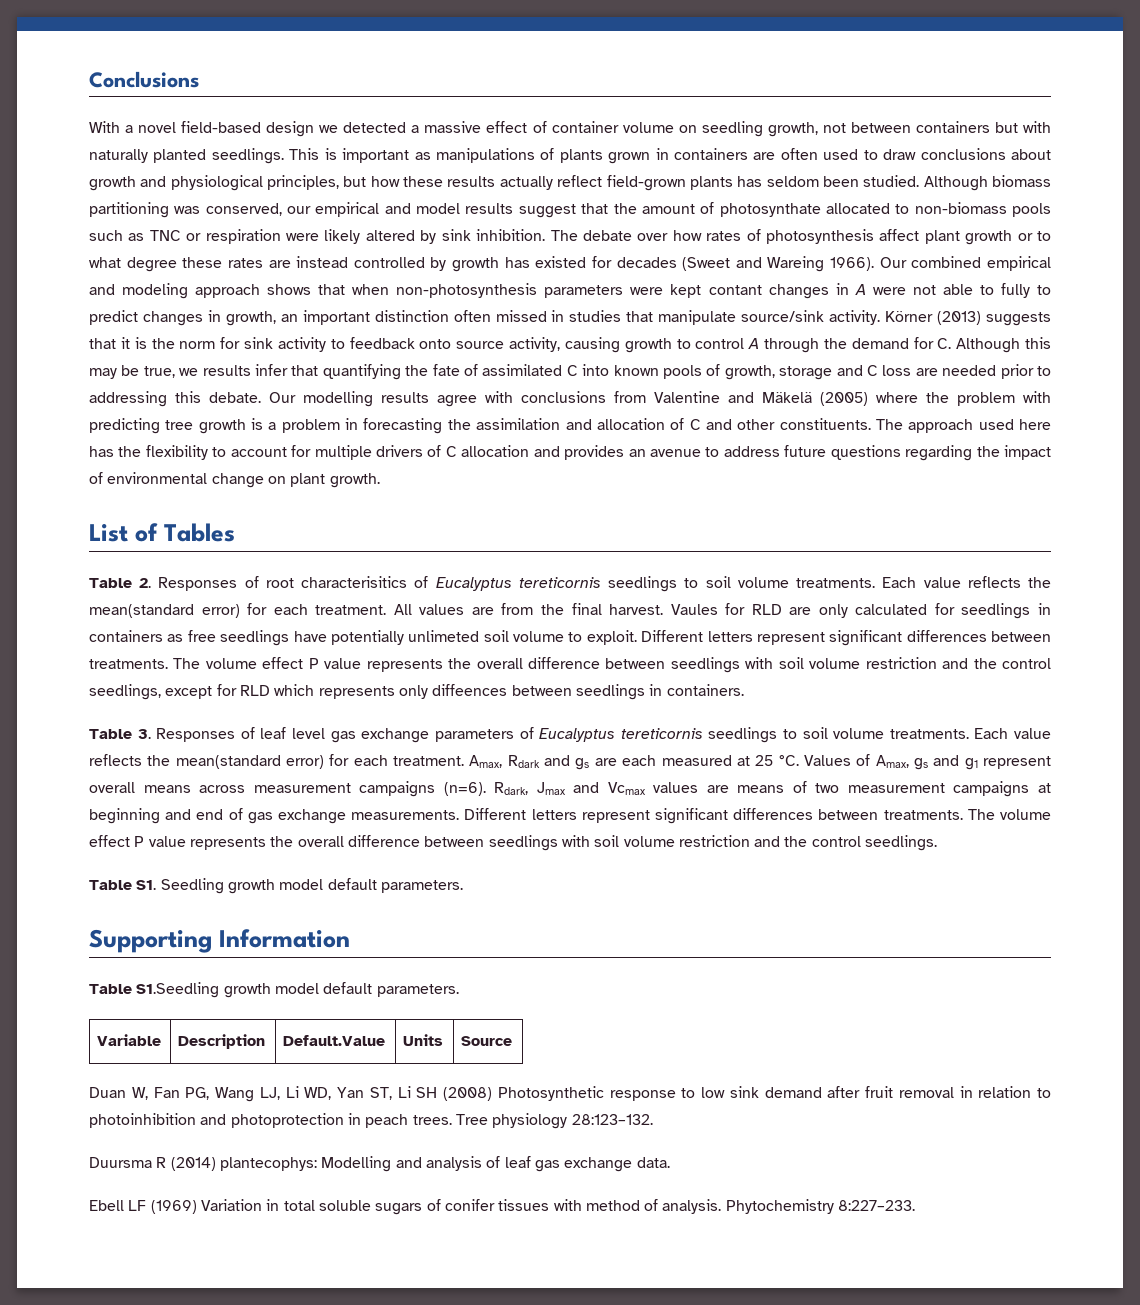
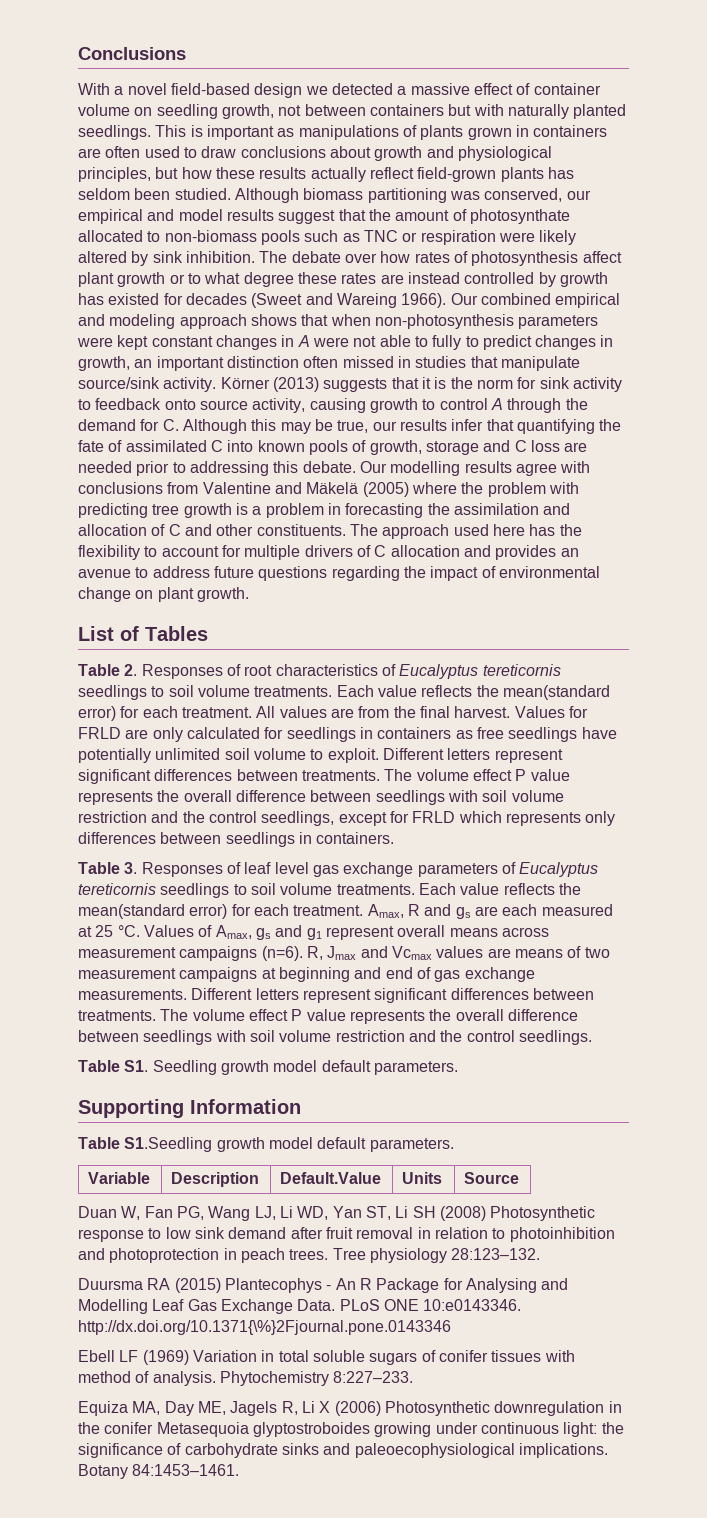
- Our combined empirical and modeling approach shows that when non-photosynthesis parameters were kept contant changes in A were not able to fully to predict changes in growth, an important distinction often missed in studies that manipulate source/sink activity.
+ Our combined empirical and modeling approach shows that when non-photosynthesis parameters were kept constant changes in A were not able to fully to predict changes in growth, an important distinction often missed in studies that manipulate source/sink activity.
- Körner (2013) suggests that it is the norm for sink activity to feedback onto source activity, causing growth to control A through the demand for C. Although this may be true, we results infer that quantifying the fate of assimilated C into known pools of growth, storage and C loss are needed prior to addressing this debate.
+ Körner (2013) suggests that it is the norm for sink activity to feedback onto source activity, causing growth to control A through the demand for C. Although this may be true, our results infer that quantifying the fate of assimilated C into known pools of growth, storage and C loss are needed prior to addressing this debate.
- Table 2. Responses of root characterisitics of Eucalyptus tereticornis seedlings to soil volume treatments.
+ Table 2. Responses of root characteristics of Eucalyptus tereticornis seedlings to soil volume treatments.
- Vaules for RLD are only calculated for seedlings in containers as free seedlings have potentially unlimeted soil volume to exploit.
+ Values for FRLD are only calculated for seedlings in containers as free seedlings have potentially unlimited soil volume to exploit.
- The volume effect P value represents the overall difference between seedlings with soil volume restriction and the control seedlings, except for RLD which represents only diffeences between seedlings in containers.
+ The volume effect P value represents the overall difference between seedlings with soil volume restriction and the control seedlings, except for FRLD which represents only differences between seedlings in containers.
- Amax, Rdark and gs are each measured at 25 °C.
+ Amax, R and gs are each measured at 25 °C.
- Rdark, Jmax and Vcmax values are means of two measurement campaigns at beginning and end of gas exchange measurements.
+ R, Jmax and Vcmax values are means of two measurement campaigns at beginning and end of gas exchange measurements.
- Duursma R (2014) plantecophys: Modelling and analysis of leaf gas exchange data.
+ Duursma RA (2015) Plantecophys - An R Package for Analysing and Modelling Leaf Gas Exchange Data. PLoS ONE 10:e0143346. http://dx.doi.org/10.1371{\%}2Fjournal.pone.0143346
+ Equiza MA, Day ME, Jagels R, Li X (2006) Photosynthetic downregulation in the conifer Metasequoia glyptostroboides growing under continuous light: the significance of carbohydrate sinks and paleoecophysiological implications. Botany 84:1453–1461.

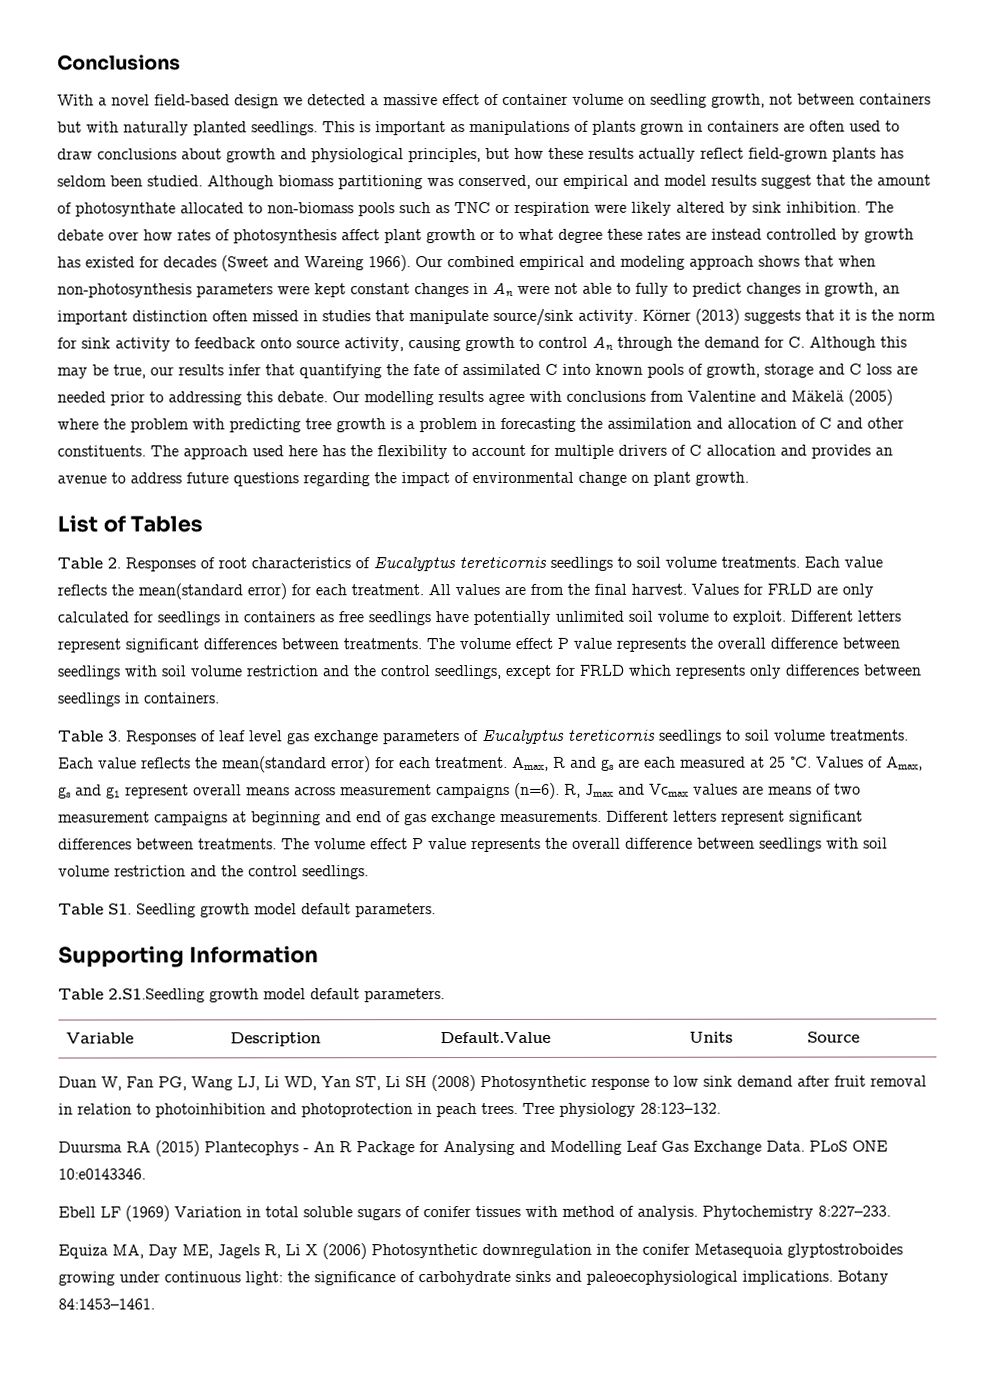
- Our combined empirical and modeling approach shows that when non-photosynthesis parameters were kept constant changes in A were not able to fully to predict changes in growth, an important distinction often missed in studies that manipulate source/sink activity.
+ Our combined empirical and modeling approach shows that when non-photosynthesis parameters were kept constant changes in An were not able to fully to predict changes in growth, an important distinction often missed in studies that manipulate source/sink activity.
- Körner (2013) suggests that it is the norm for sink activity to feedback onto source activity, causing growth to control A through the demand for C. Although this may be true, our results infer that quantifying the fate of assimilated C into known pools of growth, storage and C loss are needed prior to addressing this debate.
+ Körner (2013) suggests that it is the norm for sink activity to feedback onto source activity, causing growth to control An through the demand for C. Although this may be true, our results infer that quantifying the fate of assimilated C into known pools of growth, storage and C loss are needed prior to addressing this debate.
- Table S1.Seedling growth model default parameters.
+ Table 2.S1.Seedling growth model default parameters.
- PLoS ONE 10:e0143346. http://dx.doi.org/10.1371{\%}2Fjournal.pone.0143346
+ PLoS ONE 10:e0143346.

